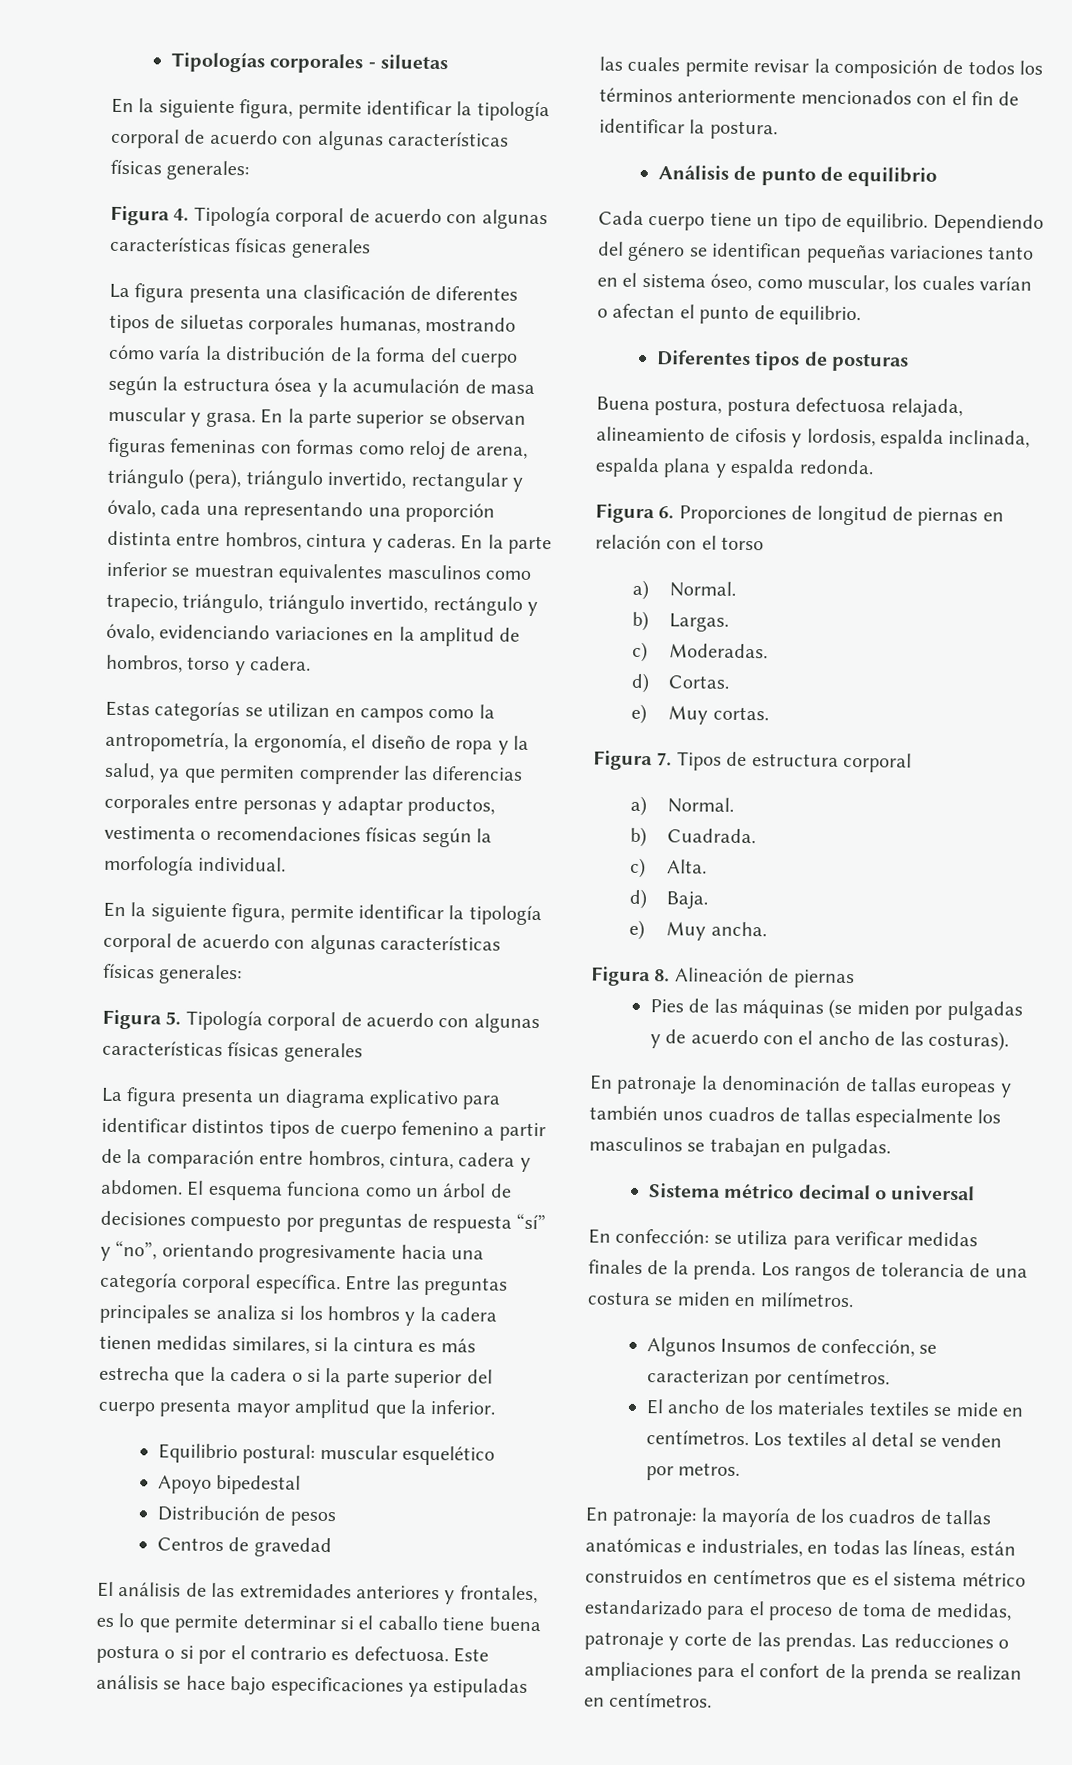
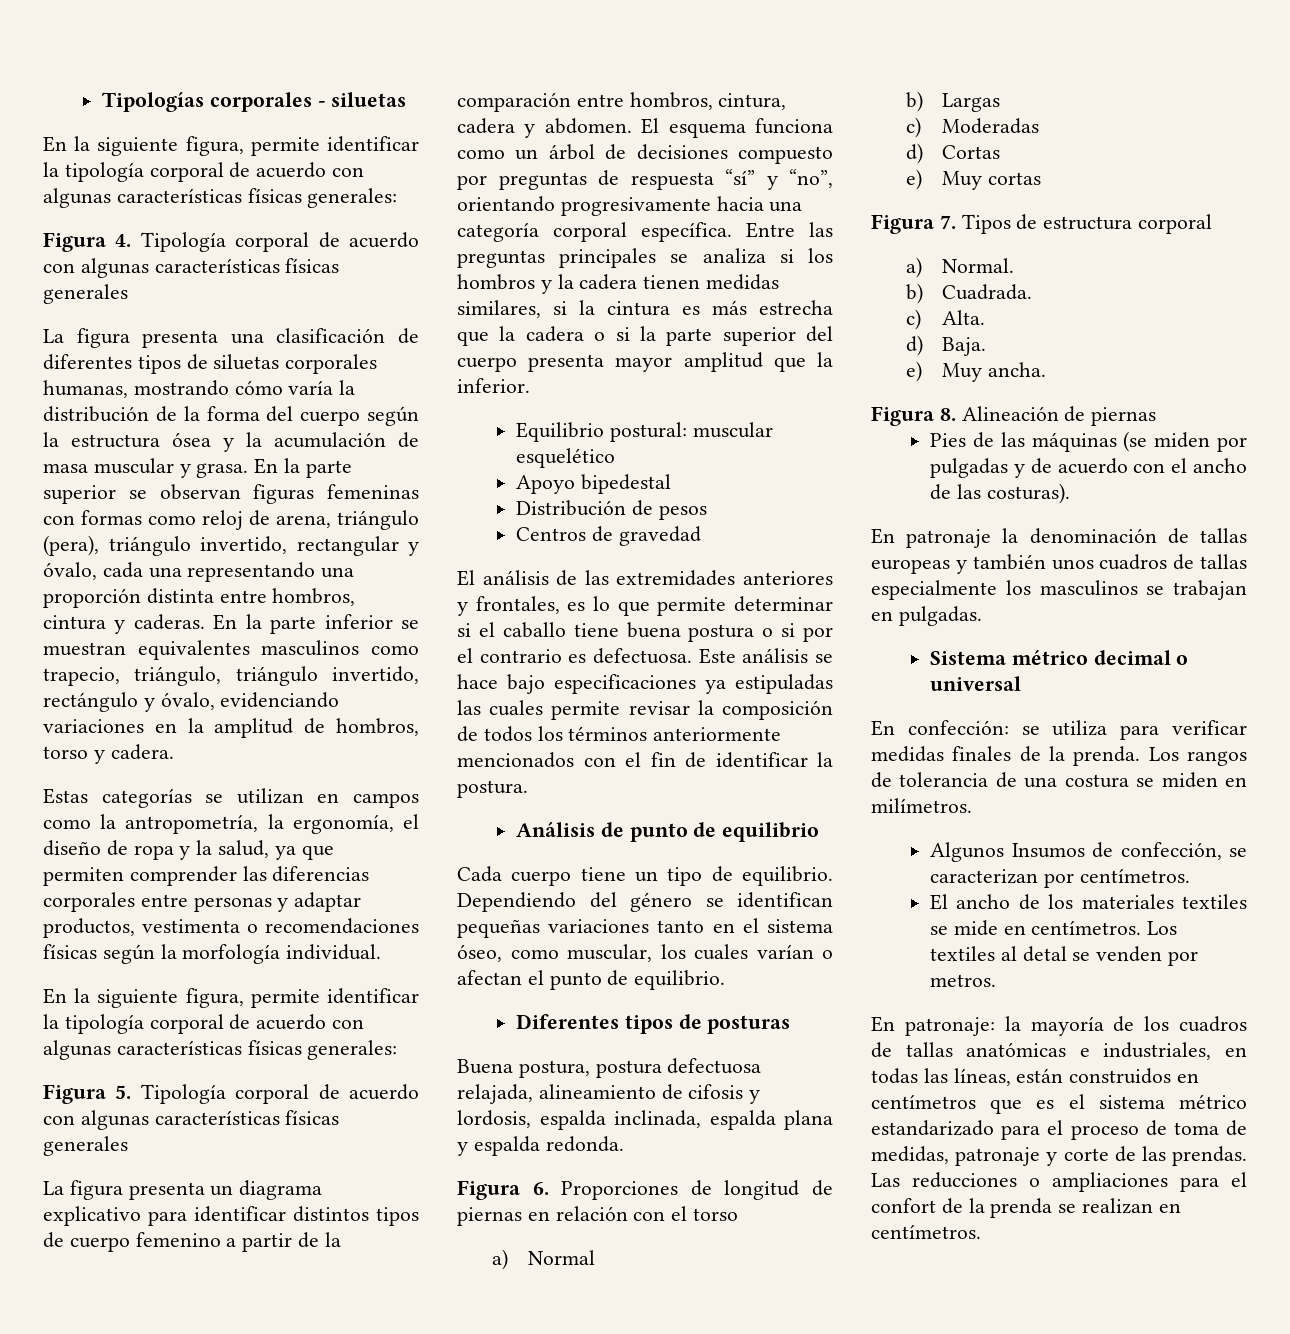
  Figura 6. Proporciones de longitud de piernas en relación con el torso
- a) Normal.
- b) Largas.
- c) Moderadas.
- d) Cortas.
- e) Muy cortas.
+ a) Normal
+ b) Largas
+ c) Moderadas
+ d) Cortas
+ e) Muy cortas

